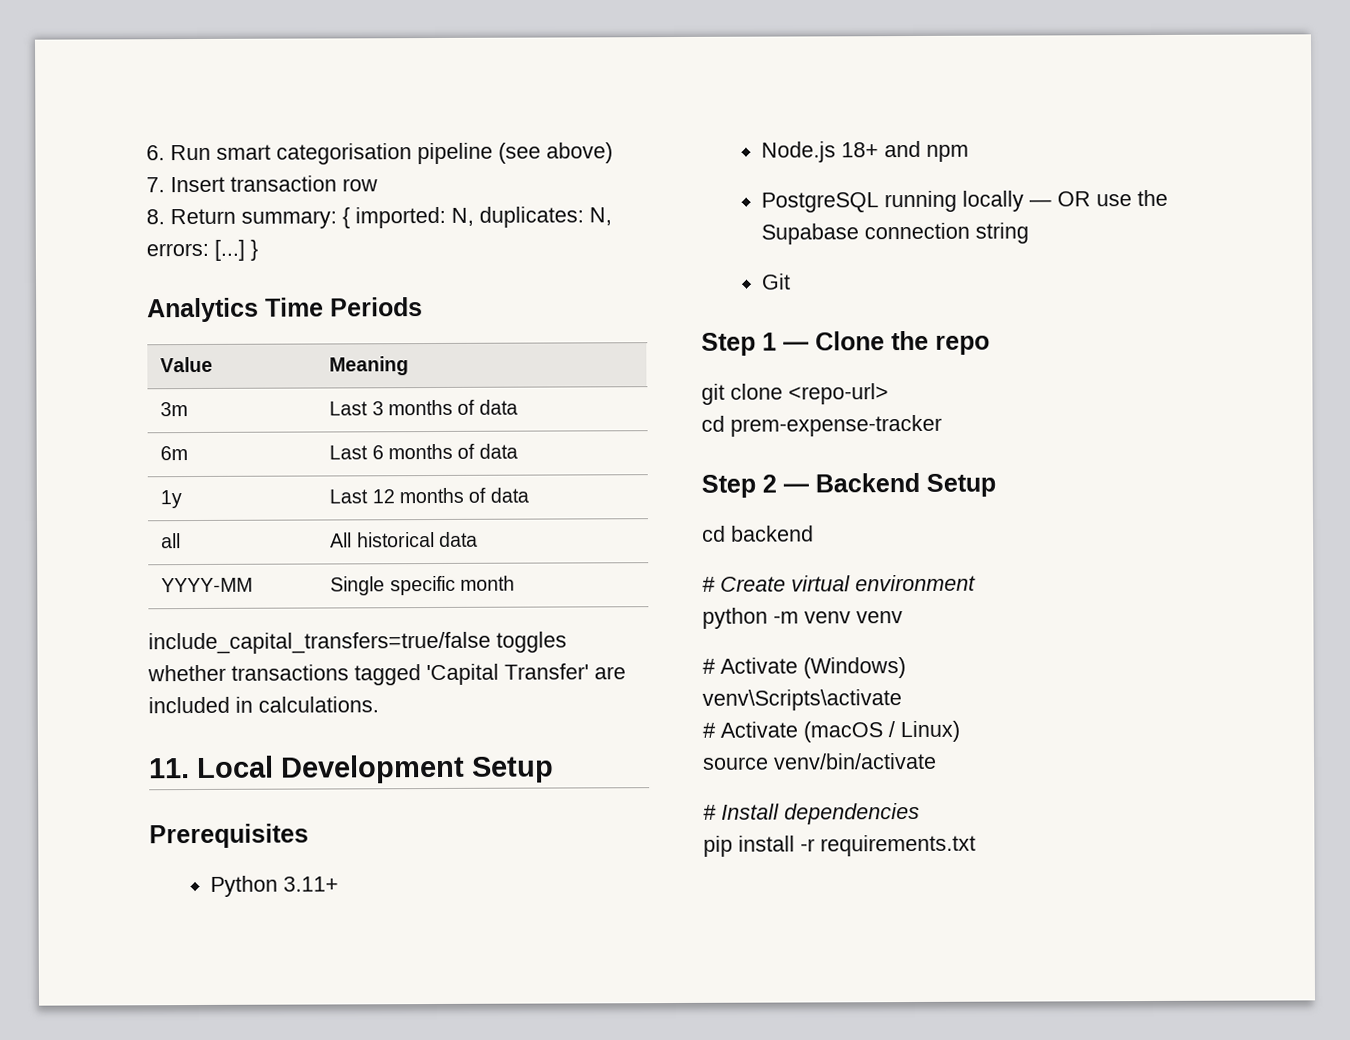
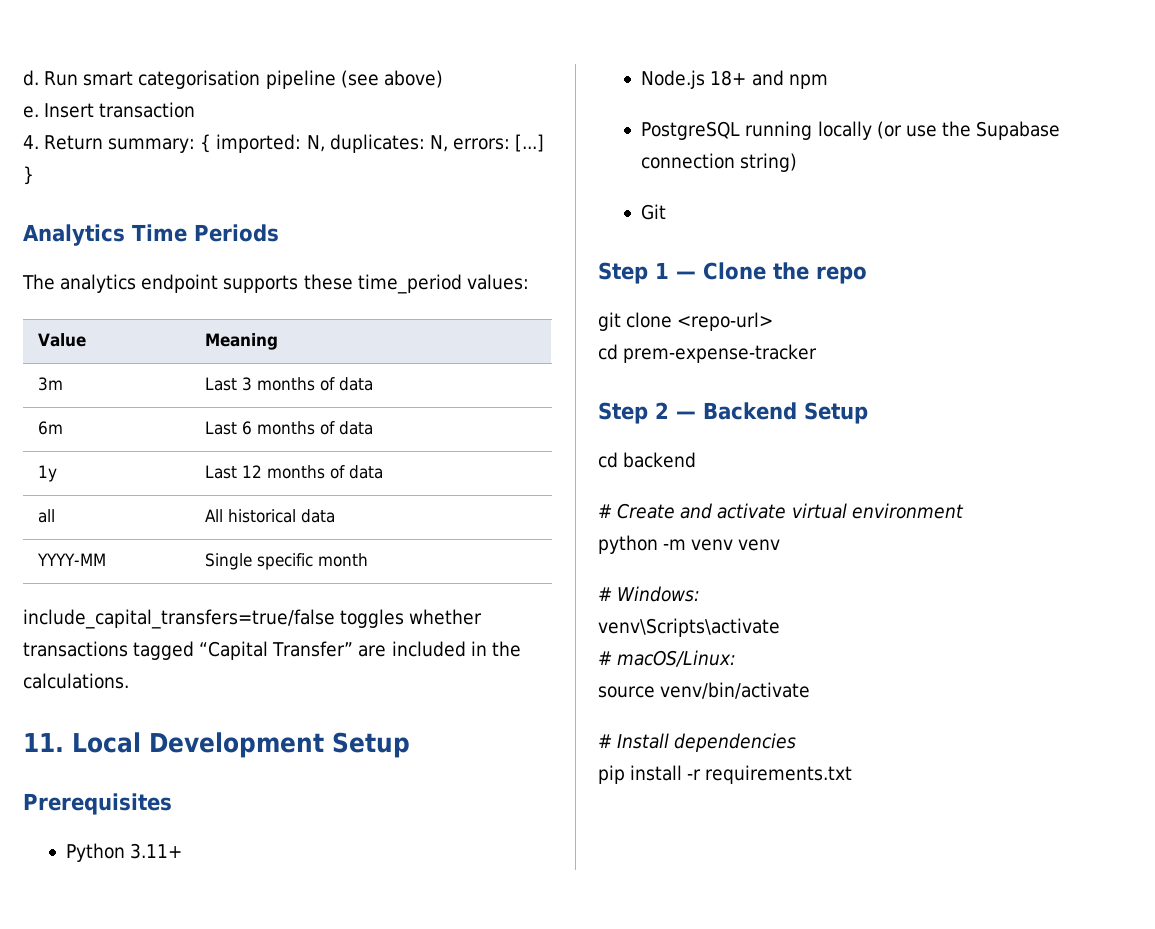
- 6. Run smart categorisation pipeline (see above)
+ d. Run smart categorisation pipeline (see above)
- 7. Insert transaction row
- 8. Return summary: { imported: N, duplicates: N, errors: [...]
+ e. Insert transaction
+ 4. Return summary: { imported: N, duplicates: N, errors: [...]
+ The analytics endpoint supports these time_period values:
- include_capital_transfers=true/false toggles whether transactions tagged 'Capital Transfer' are included in calculations.
+ include_capital_transfers=true/false toggles whether transactions tagged “Capital Transfer” are included in the calculations.
- PostgreSQL running locally — OR use the Supabase connection string
+ PostgreSQL running locally (or use the Supabase connection string)
- # Create virtual environment
+ # Create and activate virtual environment
- # Activate (Windows)
+ # Windows:
- # Activate (macOS / Linux)
+ # macOS/Linux:

